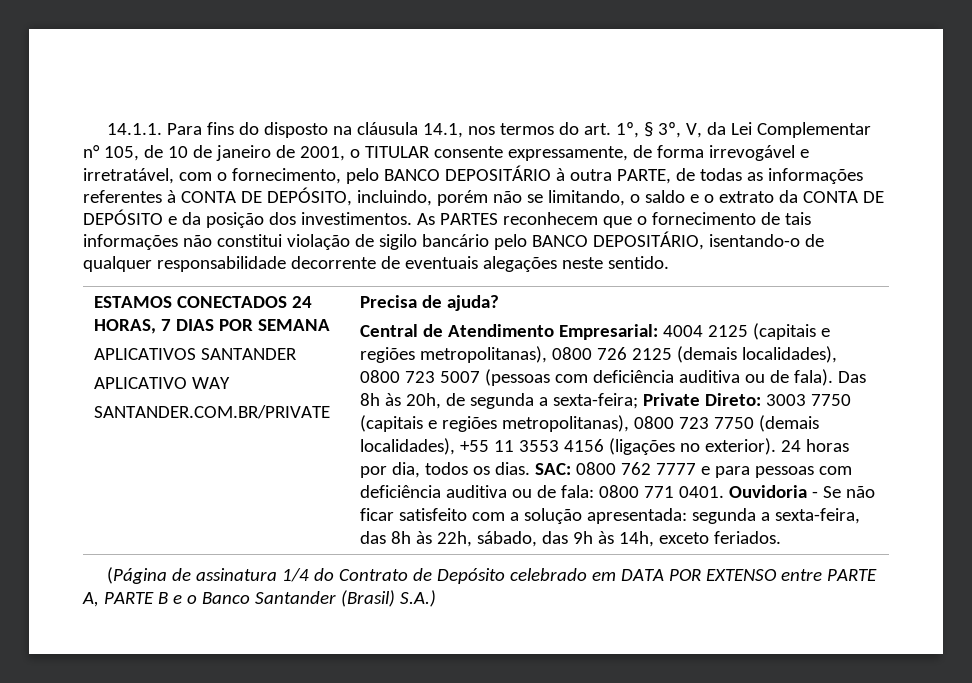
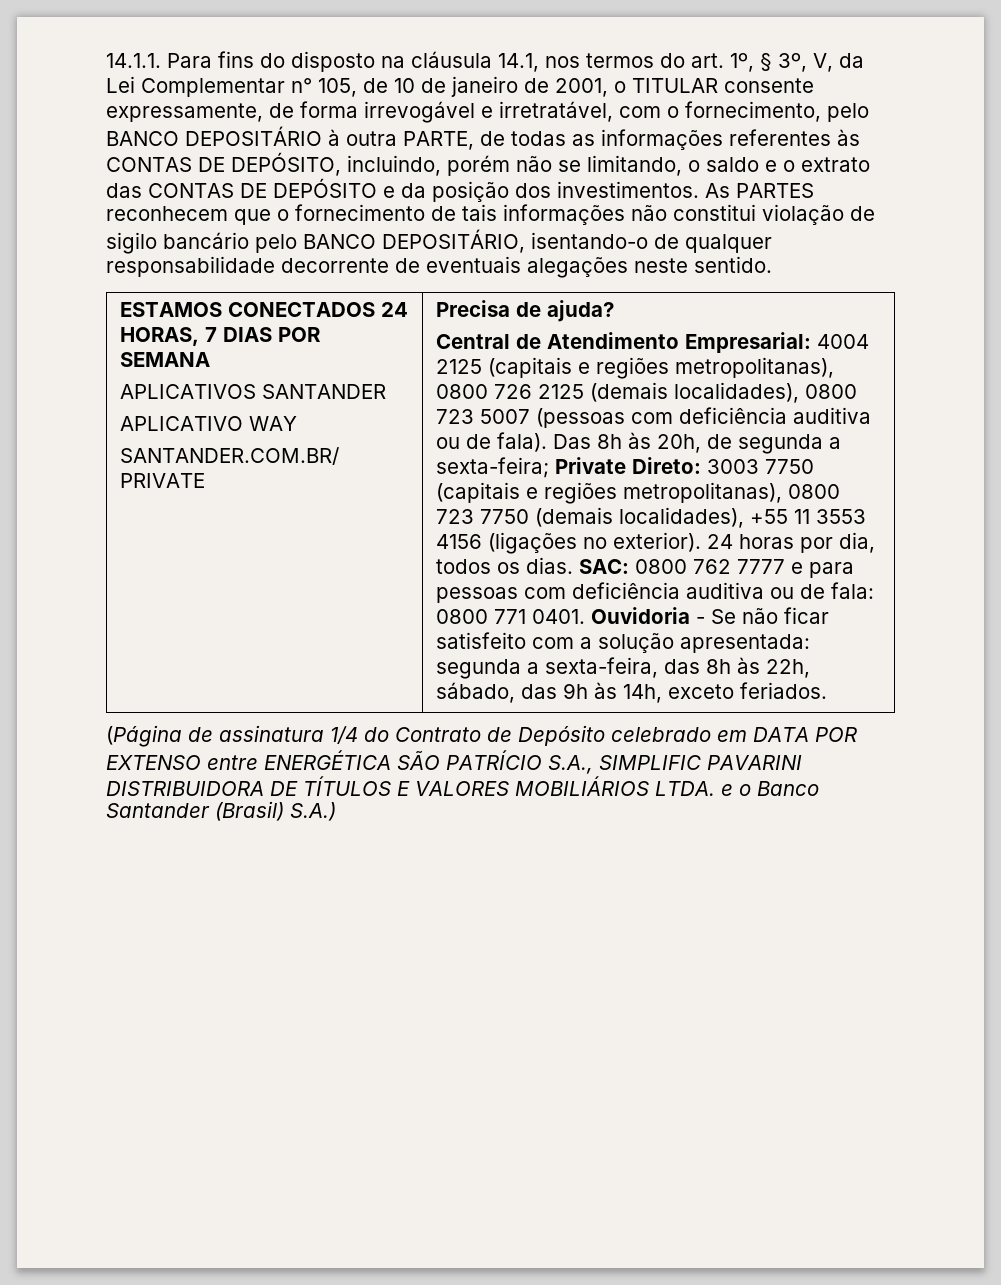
- 14.1.1. Para fins do disposto na cláusula 14.1, nos termos do art. 1º, § 3º, V, da Lei Complementar n° 105, de 10 de janeiro de 2001, o TITULAR consente expressamente, de forma irrevogável e irretratável, com o fornecimento, pelo BANCO DEPOSITÁRIO à outra PARTE, de todas as informações referentes à CONTA DE DEPÓSITO, incluindo, porém não se limitando, o saldo e o extrato da CONTA DE DEPÓSITO e da posição dos investimentos.
+ 14.1.1. Para fins do disposto na cláusula 14.1, nos termos do art. 1º, § 3º, V, da Lei Complementar n° 105, de 10 de janeiro de 2001, o TITULAR consente expressamente, de forma irrevogável e irretratável, com o fornecimento, pelo BANCO DEPOSITÁRIO à outra PARTE, de todas as informações referentes às CONTAS DE DEPÓSITO, incluindo, porém não se limitando, o saldo e o extrato das CONTAS DE DEPÓSITO e da posição dos investimentos.
- (Página de assinatura 1/4 do Contrato de Depósito celebrado em DATA POR EXTENSO entre PARTE A, PARTE B e o Banco Santander (Brasil) S.A.)
+ (Página de assinatura 1/4 do Contrato de Depósito celebrado em DATA POR EXTENSO entre ENERGÉTICA SÃO PATRÍCIO S.A., SIMPLIFIC PAVARINI DISTRIBUIDORA DE TÍTULOS E VALORES MOBILIÁRIOS LTDA. e o Banco Santander (Brasil) S.A.)

